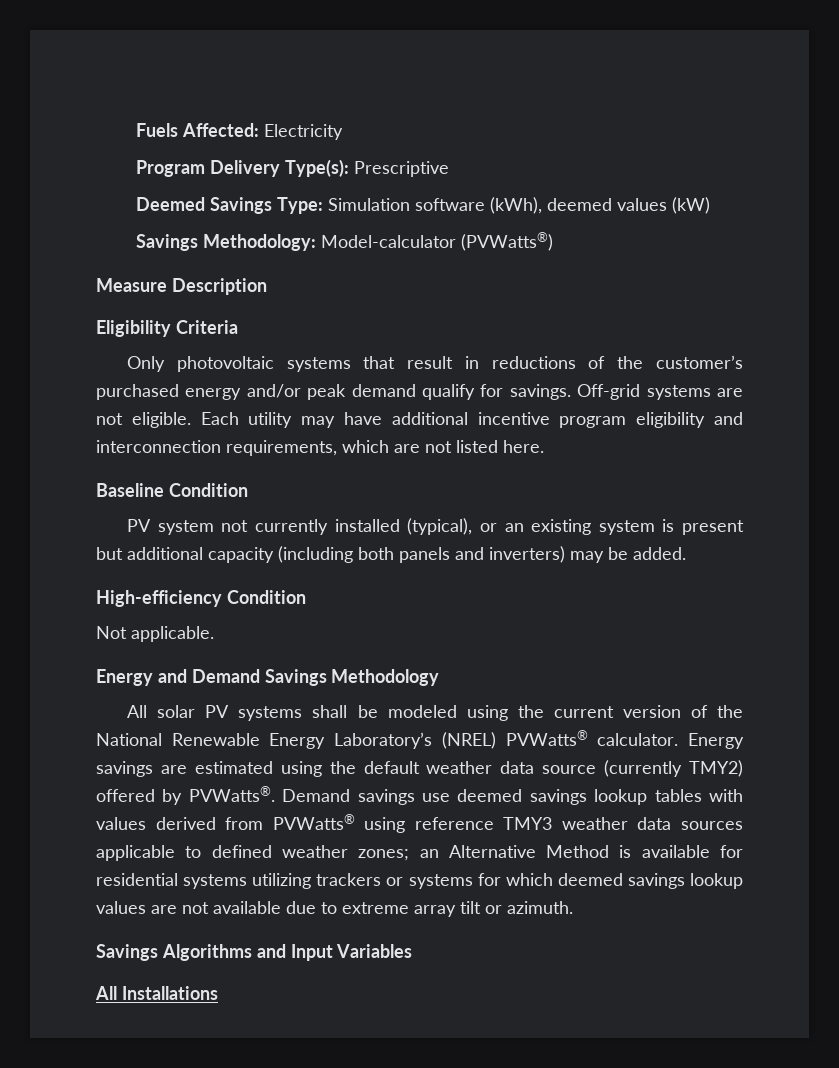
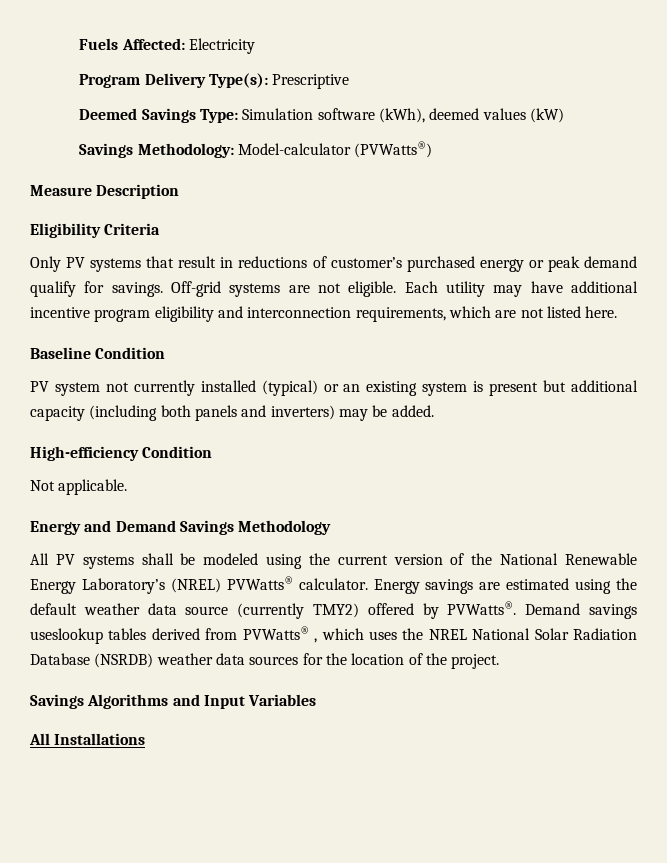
- Only photovoltaic systems that result in reductions of the customer’s purchased energy and/or peak demand qualify for savings.
+ Only PV systems that result in reductions of customer’s purchased energy or peak demand qualify for savings.
- PV system not currently installed (typical), or an existing system is present but additional capacity (including both panels and inverters) may be added.
+ PV system not currently installed (typical) or an existing system is present but additional capacity (including both panels and inverters) may be added.
- All solar PV systems shall be modeled using the current version of the National Renewable Energy Laboratory’s (NREL) PVWatts® calculator.
+ All PV systems shall be modeled using the current version of the National Renewable Energy Laboratory’s (NREL) PVWatts® calculator.
- Demand savings use deemed savings lookup tables with values derived from PVWatts® using reference TMY3 weather data sources applicable to defined weather zones; an Alternative Method is available for residential systems utilizing trackers or systems for which deemed savings lookup values are not available due to extreme array tilt or azimuth.
+ Demand savings useslookup tables derived from PVWatts® , which uses the NREL National Solar Radiation Database (NSRDB) weather data sources for the location of the project.

